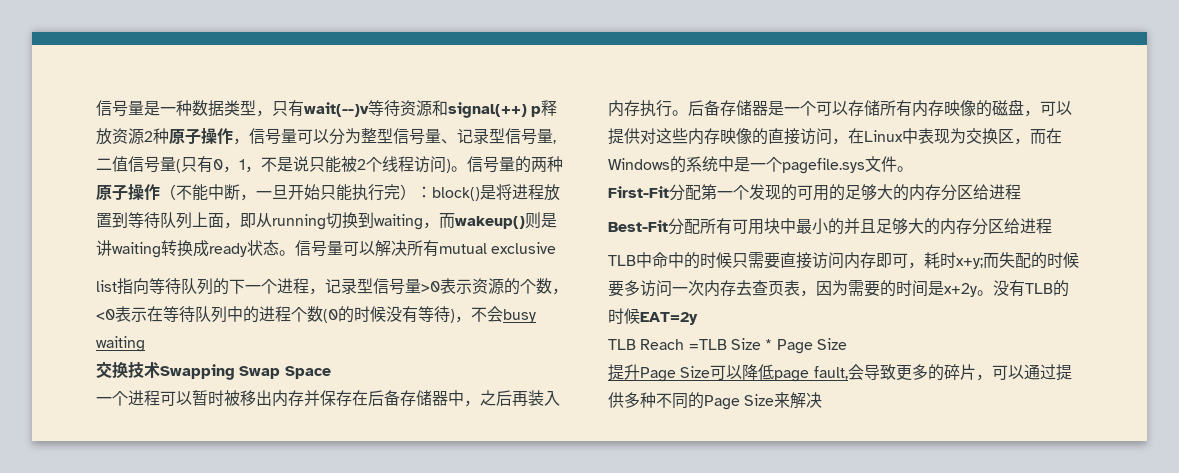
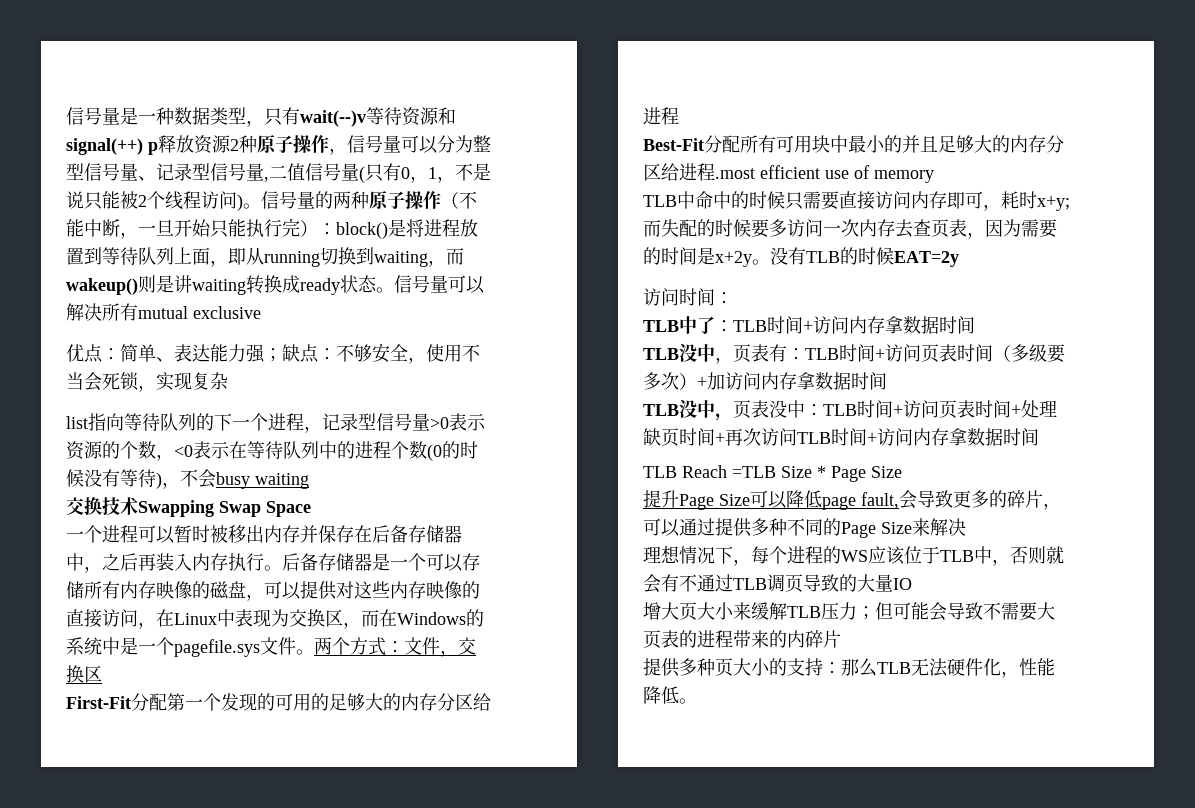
+ 优点：简单、表达能力强；缺点：不够安全，使用不当会死锁，实现复杂
+ 两个方式：文件，交换区
- Best-Fit分配所有可用块中最小的并且足够大的内存分区给进程
+ Best-Fit分配所有可用块中最小的并且足够大的内存分区给进程.most efficient use of memory
+ 访问时间：
+ TLB中了：TLB时间+访问内存拿数据时间
+ TLB没中，页表有：TLB时间+访问页表时间（多级要多次）+加访问内存拿数据时间
+ TLB没中，页表没中：TLB时间+访问页表时间+处理缺页时间+再次访问TLB时间+访问内存拿数据时间
+ 理想情况下，每个进程的WS应该位于TLB中，否则就会有不通过TLB调页导致的大量IO
+ 增大页大小来缓解TLB压力；但可能会导致不需要大页表的进程带来的内碎片
+ 提供多种页大小的支持：那么TLB无法硬件化，性能降低。

